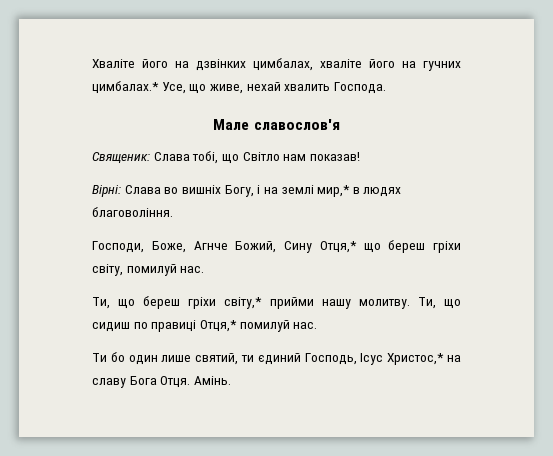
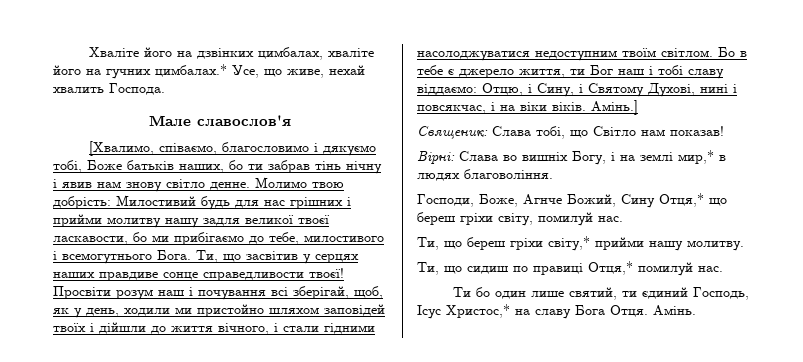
+ [Хвалимо, співаємо, благословимо і дякуємо тобі, Боже батьків наших, бо ти забрав тінь нічну і явив нам знову світло денне. Молимо твою добрість: Милостивий будь для нас грішних і прийми молитву нашу задля великої твоєї ласкавости, бо ми прибігаємо до тебе, милостивого і всемогутнього Бога. Ти, що засвітив у серцях наших правдиве сонце справедливости твоєї! Просвіти розум наш і почування всі зберігай, щоб, як у день, ходили ми пристойно шляхом заповідей твоїх і дійшли до життя вічного, і стали гідними насолоджуватися недоступним твоїм світлом. Бо в тебе є джерело життя, ти Бог наш і тобі славу віддаємо: Отцю, і Сину, і Святому Духові, нині і повсякчас, і на віки віків. Амінь.]
- Ти, що береш гріхи світу,* прийми нашу молитву. Ти, що сидиш по правиці Отця,* помилуй нас.
+ Ти, що береш гріхи світу,* прийми нашу молитву.
+ Ти, що сидиш по правиці Отця,* помилуй нас.

